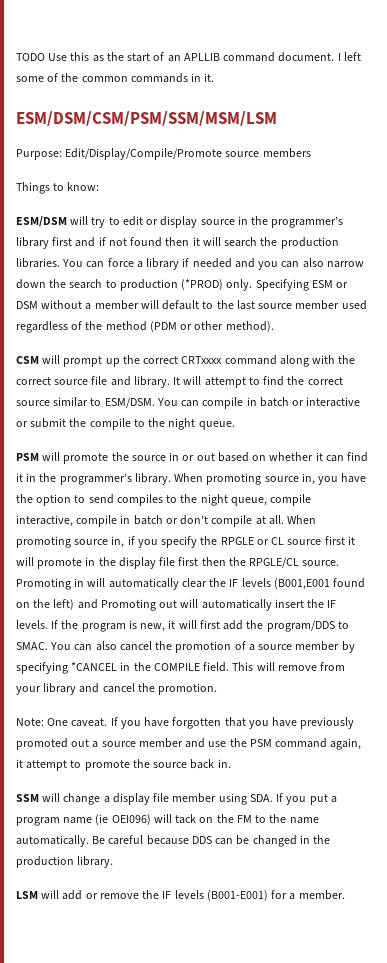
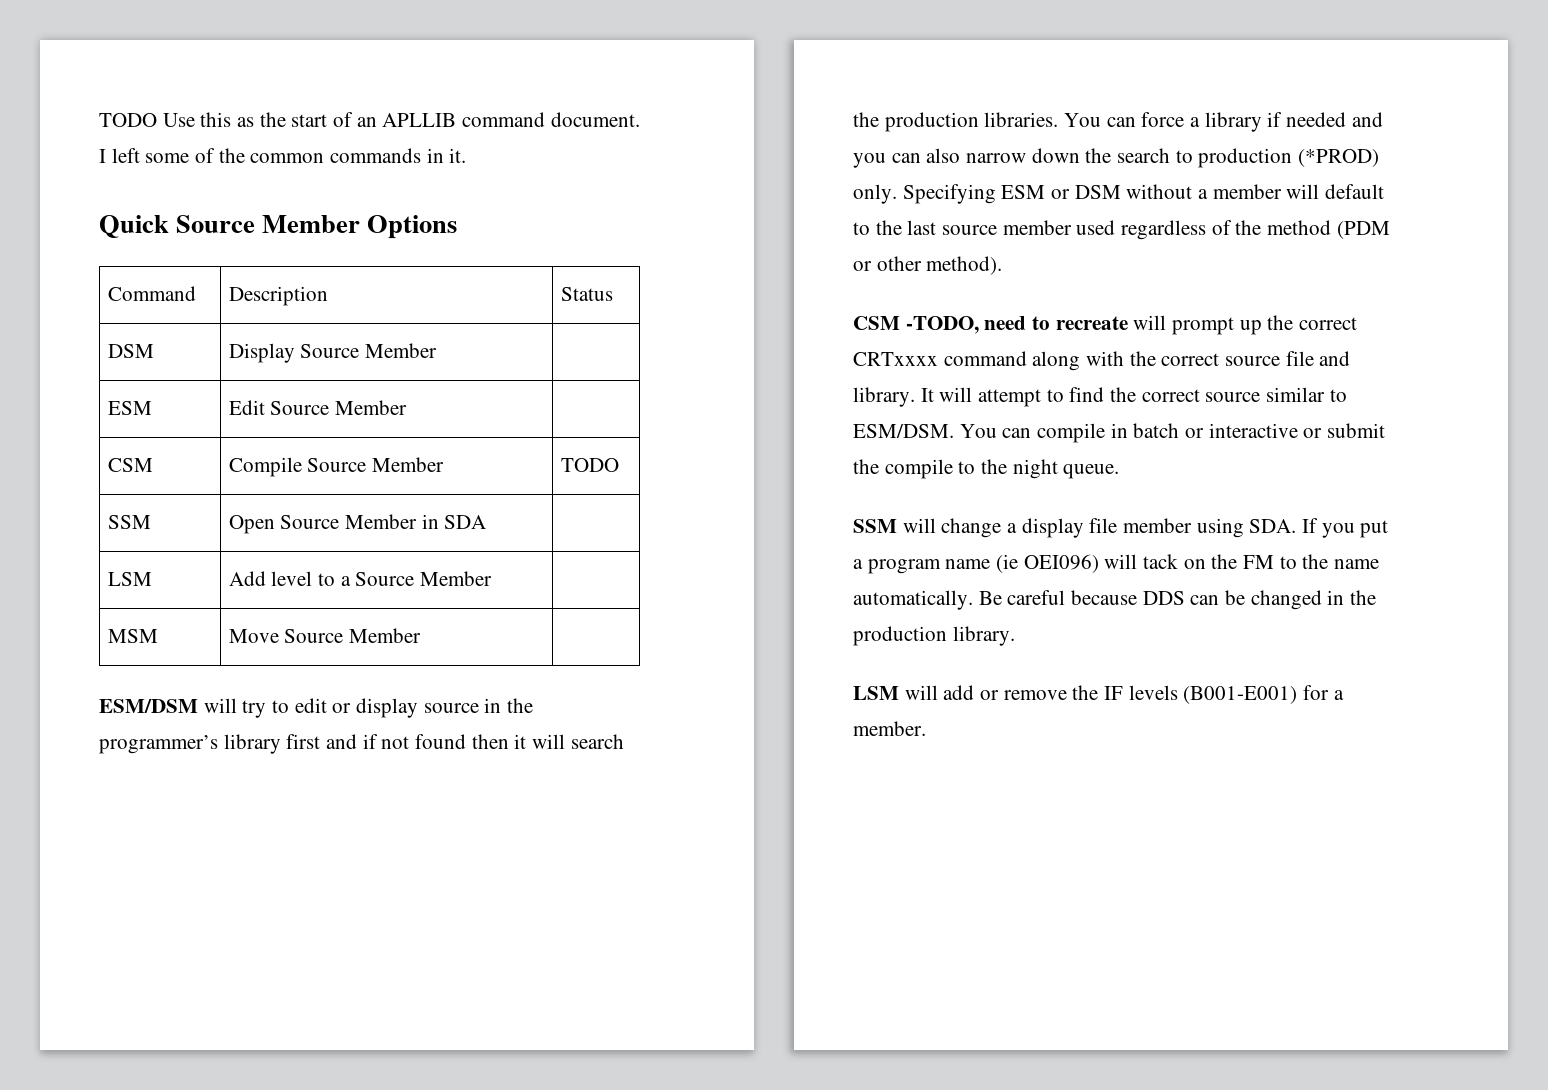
- ESM/DSM/CSM/PSM/SSM/MSM/LSM
- Purpose: Edit/Display/Compile/Promote source members
- Things to know:
+ Quick Source Member Options
+ Command | Description | Status
+ DSM | Display Source Member |
+ ESM | Edit Source Member |
+ CSM | Compile Source Member | TODO
+ SSM | Open Source Member in SDA |
+ LSM | Add level to a Source Member |
+ MSM | Move Source Member |
- CSM will prompt up the correct CRTxxxx command along with the correct source file and library.
+ CSM -TODO, need to recreate will prompt up the correct CRTxxxx command along with the correct source file and library.
- PSM will promote the source in or out based on whether it can find it in the programmer’s library. When promoting source in, you have the option to send compiles to the night queue, compile interactive, compile in batch or don’t compile at all. When promoting source in, if you specify the RPGLE or CL source first it will promote in the display file first then the RPGLE/CL source. Promoting in will automatically clear the IF levels (B001,E001 found on the left) and Promoting out will automatically insert the IF levels. If the program is new, it will first add the program/DDS to SMAC. You can also cancel the promotion of a source member by specifying *CANCEL in the COMPILE field. This will remove from your library and cancel the promotion.
- Note: One caveat. If you have forgotten that you have previously promoted out a source member and use the PSM command again, it attempt to promote the source back in.

